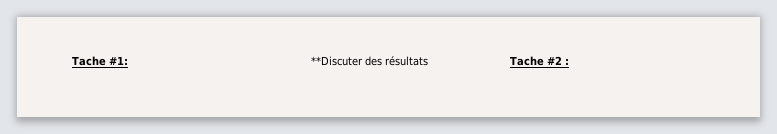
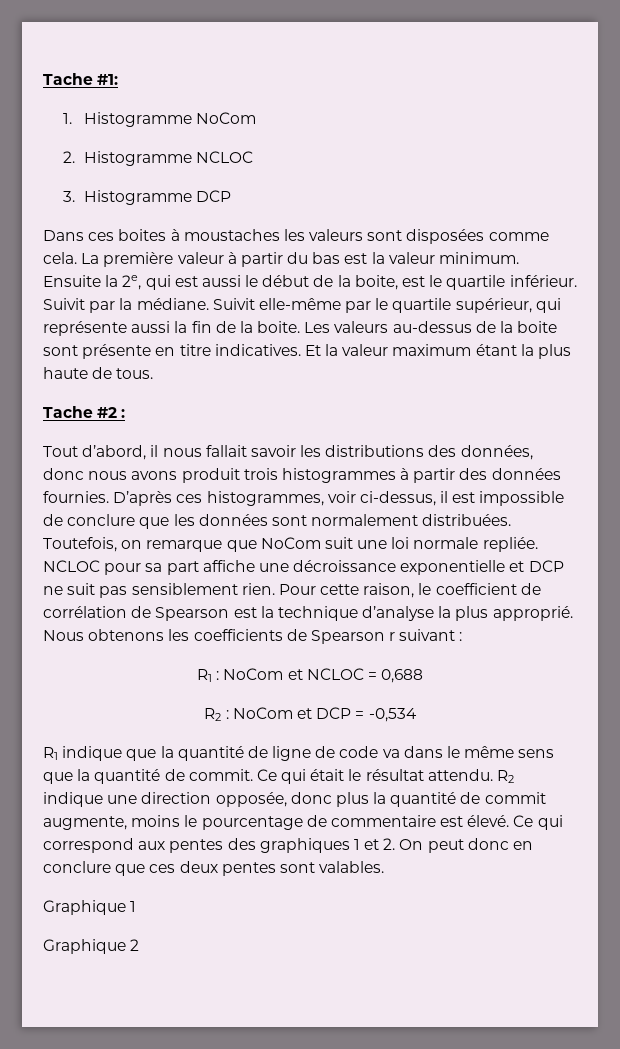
- **Discuter des résultats
+ 1. Histogramme NoCom
+ 2. Histogramme NCLOC
+ 3. Histogramme DCP
+ Dans ces boites à moustaches les valeurs sont disposées comme cela. La première valeur à partir du bas est la valeur minimum. Ensuite la 2e, qui est aussi le début de la boite, est le quartile inférieur. Suivit par la médiane. Suivit elle-même par le quartile supérieur, qui représente aussi la fin de la boite. Les valeurs au-dessus de la boite sont présente en titre indicatives. Et la valeur maximum étant la plus haute de tous.
  Tache #2 :
+ Tout d’abord, il nous fallait savoir les distributions des données, donc nous avons produit trois histogrammes à partir des données fournies. D’après ces histogrammes, voir ci-dessus, il est impossible de conclure que les données sont normalement distribuées. Toutefois, on remarque que NoCom suit une loi normale repliée. NCLOC pour sa part affiche une décroissance exponentielle et DCP ne suit pas sensiblement rien. Pour cette raison, le coefficient de corrélation de Spearson est la technique d’analyse la plus approprié. Nous obtenons les coefficients de Spearson r suivant :
+ R1 : NoCom et NCLOC = 0,688
+ R2 : NoCom et DCP = -0,534
+ R1 indique que la quantité de ligne de code va dans le même sens que la quantité de commit. Ce qui était le résultat attendu. R2 indique une direction opposée, donc plus la quantité de commit augmente, moins le pourcentage de commentaire est élevé. Ce qui correspond aux pentes des graphiques 1 et 2. On peut donc en conclure que ces deux pentes sont valables.
+ Graphique 1
+ Graphique 2

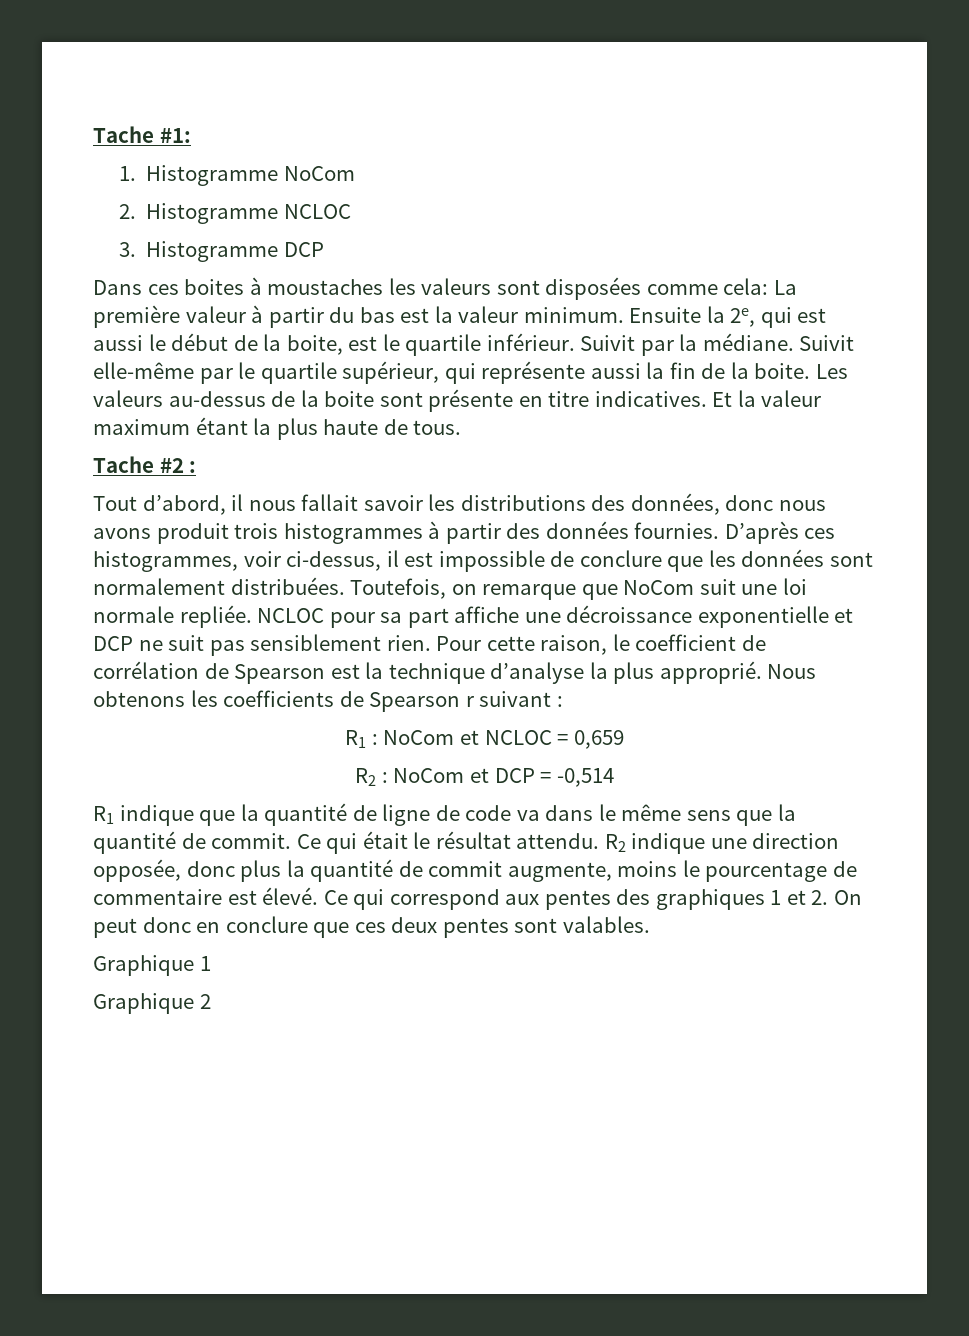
- Dans ces boites à moustaches les valeurs sont disposées comme cela. La première valeur à partir du bas est la valeur minimum.
+ Dans ces boites à moustaches les valeurs sont disposées comme cela: La première valeur à partir du bas est la valeur minimum.
- R1 : NoCom et NCLOC = 0,688
+ R1 : NoCom et NCLOC = 0,659
- R2 : NoCom et DCP = -0,534
+ R2 : NoCom et DCP = -0,514

